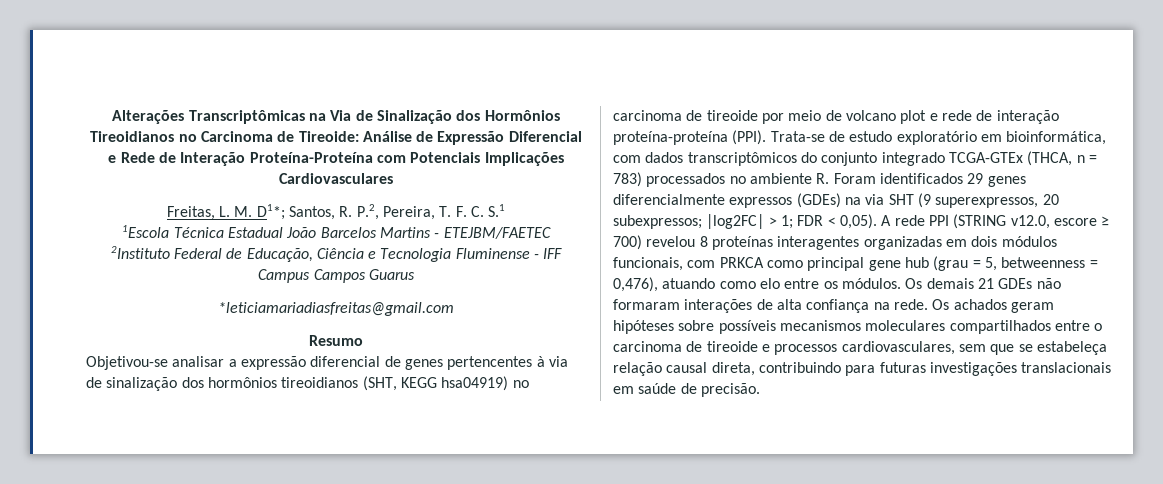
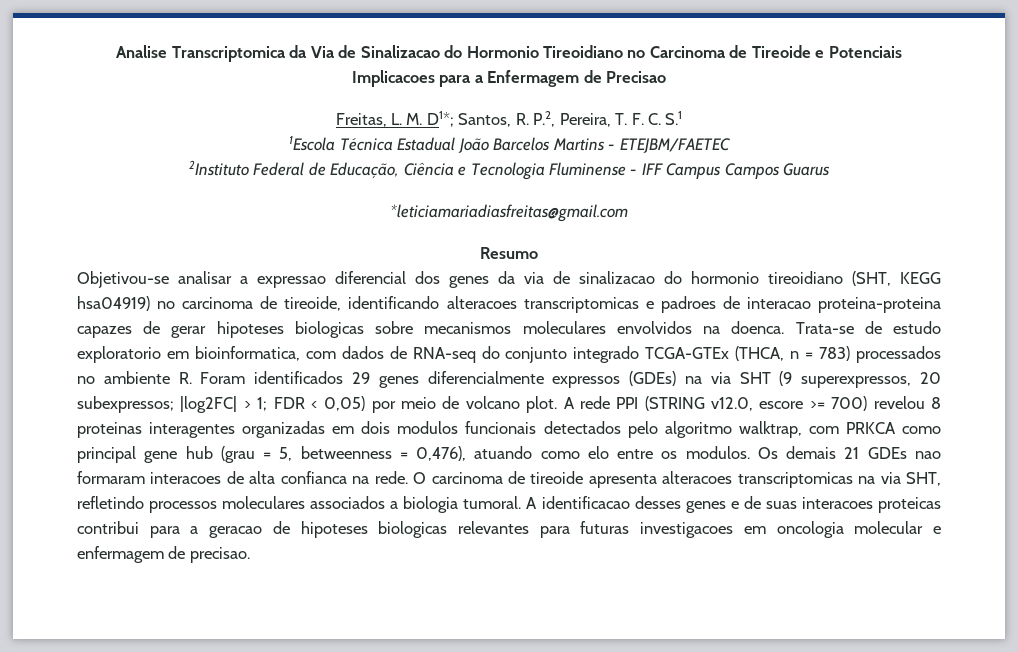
- Alterações Transcriptômicas na Via de Sinalização dos Hormônios Tireoidianos no Carcinoma de Tireoide: Análise de Expressão Diferencial e Rede de Interação Proteína-Proteína com Potenciais Implicações Cardiovasculares
+ Analise Transcriptomica da Via de Sinalizacao do Hormonio Tireoidiano no Carcinoma de Tireoide e Potenciais Implicacoes para a Enfermagem de Precisao
- Objetivou-se analisar a expressão diferencial de genes pertencentes à via de sinalização dos hormônios tireoidianos (SHT, KEGG hsa04919) no carcinoma de tireoide por meio de volcano plot e rede de interação proteína-proteína (PPI). Trata-se de estudo exploratório em bioinformática, com dados transcriptômicos do conjunto integrado TCGA-GTEx (THCA, n = 783) processados no ambiente R. Foram identificados 29 genes diferencialmente expressos (GDEs) na via SHT (9 superexpressos, 20 subexpressos; |log2FC| > 1; FDR < 0,05).
+ Objetivou-se analisar a expressao diferencial dos genes da via de sinalizacao do hormonio tireoidiano (SHT, KEGG hsa04919) no carcinoma de tireoide, identificando alteracoes transcriptomicas e padroes de interacao proteina-proteina capazes de gerar hipoteses biologicas sobre mecanismos moleculares envolvidos na doenca. Trata-se de estudo exploratorio em bioinformatica, com dados de RNA-seq do conjunto integrado TCGA-GTEx (THCA, n = 783) processados no ambiente R. Foram identificados 29 genes diferencialmente expressos (GDEs) na via SHT (9 superexpressos, 20 subexpressos; |log2FC| > 1; FDR < 0,05) por meio de volcano plot.
- A rede PPI (STRING v12.0, escore ≥ 700) revelou 8 proteínas interagentes organizadas em dois módulos funcionais, com PRKCA como principal gene hub (grau = 5, betweenness = 0,476), atuando como elo entre os módulos.
+ A rede PPI (STRING v12.0, escore >= 700) revelou 8 proteinas interagentes organizadas em dois modulos funcionais detectados pelo algoritmo walktrap, com PRKCA como principal gene hub (grau = 5, betweenness = 0,476), atuando como elo entre os modulos.
- Os demais 21 GDEs não formaram interações de alta confiança na rede.
+ Os demais 21 GDEs nao formaram interacoes de alta confianca na rede.
- Os achados geram hipóteses sobre possíveis mecanismos moleculares compartilhados entre o carcinoma de tireoide e processos cardiovasculares, sem que se estabeleça relação causal direta, contribuindo para futuras investigações translacionais em saúde de precisão.
+ O carcinoma de tireoide apresenta alteracoes transcriptomicas na via SHT, refletindo processos moleculares associados a biologia tumoral. A identificacao desses genes e de suas interacoes proteicas contribui para a geracao de hipoteses biologicas relevantes para futuras investigacoes em oncologia molecular e enfermagem de precisao.

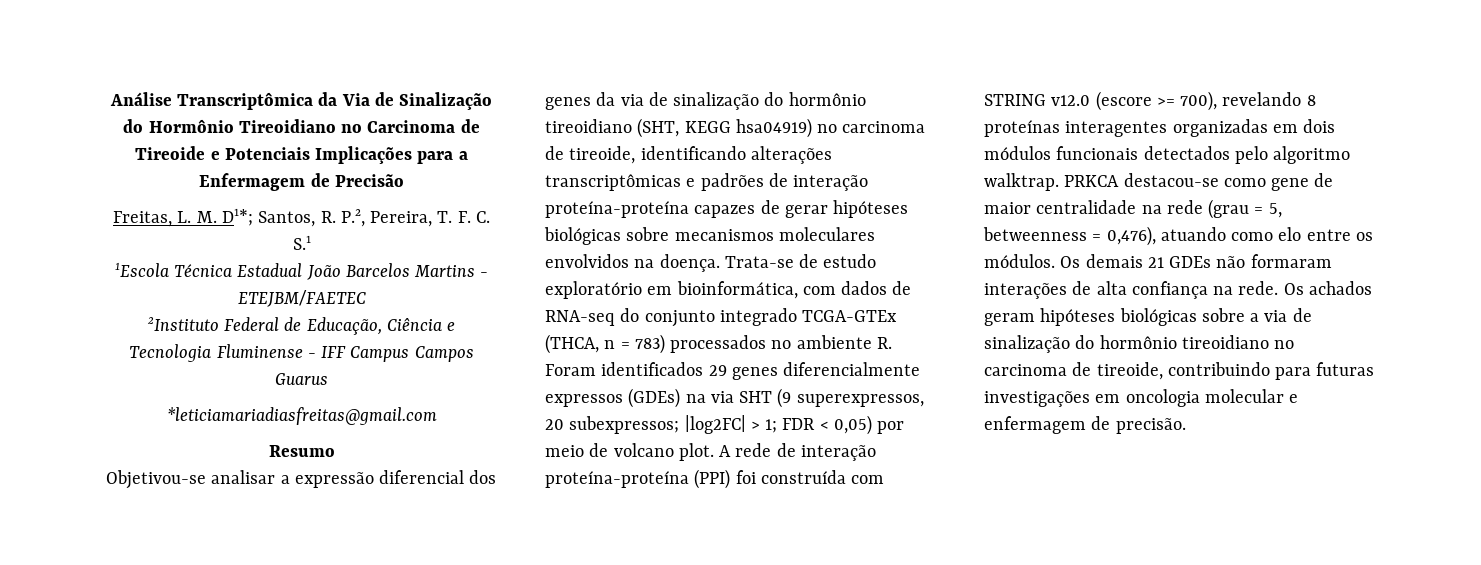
- Analise Transcriptomica da Via de Sinalizacao do Hormonio Tireoidiano no Carcinoma de Tireoide e Potenciais Implicacoes para a Enfermagem de Precisao
+ Análise Transcriptômica da Via de Sinalização do Hormônio Tireoidiano no Carcinoma de Tireoide e Potenciais Implicações para a Enfermagem de Precisão
- Objetivou-se analisar a expressao diferencial dos genes da via de sinalizacao do hormonio tireoidiano (SHT, KEGG hsa04919) no carcinoma de tireoide, identificando alteracoes transcriptomicas e padroes de interacao proteina-proteina capazes de gerar hipoteses biologicas sobre mecanismos moleculares envolvidos na doenca.
+ Objetivou-se analisar a expressão diferencial dos genes da via de sinalização do hormônio tireoidiano (SHT, KEGG hsa04919) no carcinoma de tireoide, identificando alterações transcriptômicas e padrões de interação proteína-proteína capazes de gerar hipóteses biológicas sobre mecanismos moleculares envolvidos na doença.
- Trata-se de estudo exploratorio em bioinformatica, com dados de RNA-seq do conjunto integrado TCGA-GTEx (THCA, n = 783) processados no ambiente R. Foram identificados 29 genes diferencialmente expressos (GDEs) na via SHT (9 superexpressos, 20 subexpressos; |log2FC| > 1; FDR < 0,05) por meio de volcano plot.
+ Trata-se de estudo exploratório em bioinformática, com dados de RNA-seq do conjunto integrado TCGA-GTEx (THCA, n = 783) processados no ambiente R. Foram identificados 29 genes diferencialmente expressos (GDEs) na via SHT (9 superexpressos, 20 subexpressos; |log2FC| > 1; FDR < 0,05) por meio de volcano plot.
- A rede PPI (STRING v12.0, escore >= 700) revelou 8 proteinas interagentes organizadas em dois modulos funcionais detectados pelo algoritmo walktrap, com PRKCA como principal gene hub (grau = 5, betweenness = 0,476), atuando como elo entre os modulos.
+ A rede de interação proteína-proteína (PPI) foi construída com STRING v12.0 (escore >= 700), revelando 8 proteínas interagentes organizadas em dois módulos funcionais detectados pelo algoritmo walktrap. PRKCA destacou-se como gene de maior centralidade na rede (grau = 5, betweenness = 0,476), atuando como elo entre os módulos.
- Os demais 21 GDEs nao formaram interacoes de alta confianca na rede.
+ Os demais 21 GDEs não formaram interações de alta confiança na rede.
- O carcinoma de tireoide apresenta alteracoes transcriptomicas na via SHT, refletindo processos moleculares associados a biologia tumoral. A identificacao desses genes e de suas interacoes proteicas contribui para a geracao de hipoteses biologicas relevantes para futuras investigacoes em oncologia molecular e enfermagem de precisao.
+ Os achados geram hipóteses biológicas sobre a via de sinalização do hormônio tireoidiano no carcinoma de tireoide, contribuindo para futuras investigações em oncologia molecular e enfermagem de precisão.

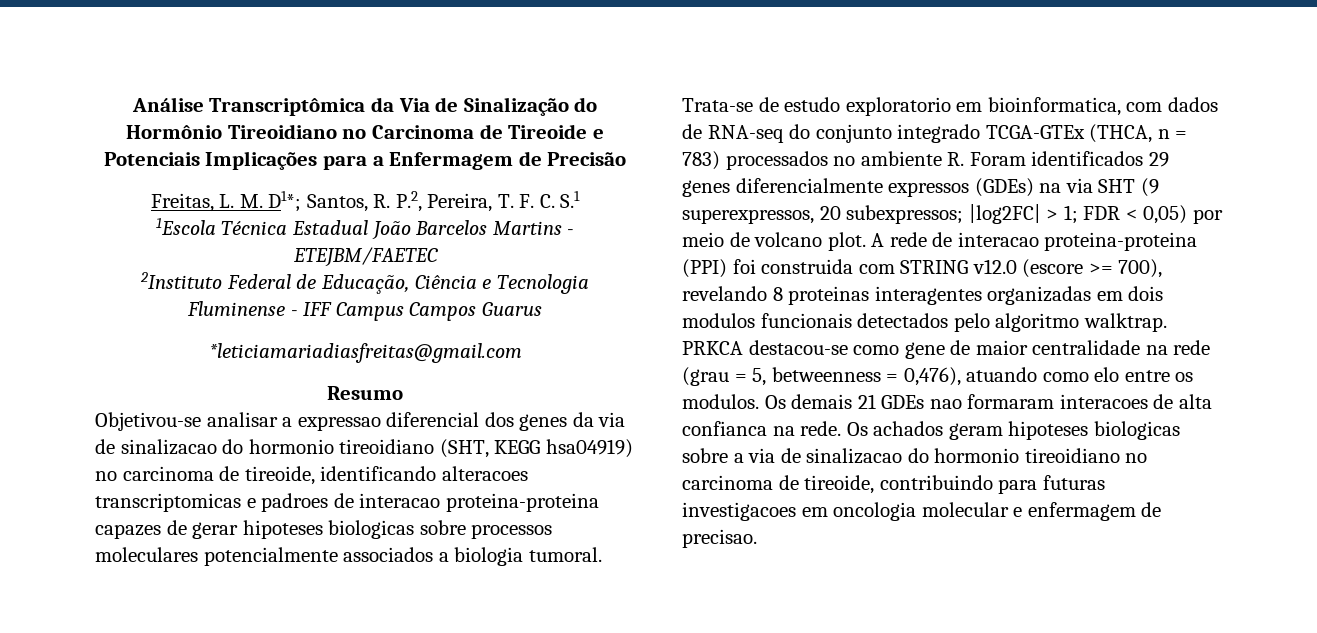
- Objetivou-se analisar a expressão diferencial dos genes da via de sinalização do hormônio tireoidiano (SHT, KEGG hsa04919) no carcinoma de tireoide, identificando alterações transcriptômicas e padrões de interação proteína-proteína capazes de gerar hipóteses biológicas sobre mecanismos moleculares envolvidos na doença. Trata-se de estudo exploratório em bioinformática, com dados de RNA-seq do conjunto integrado TCGA-GTEx (THCA, n = 783) processados no ambiente R. Foram identificados 29 genes diferencialmente expressos (GDEs) na via SHT (9 superexpressos, 20 subexpressos; |log2FC| > 1; FDR < 0,05) por meio de volcano plot.
+ Objetivou-se analisar a expressao diferencial dos genes da via de sinalizacao do hormonio tireoidiano (SHT, KEGG hsa04919) no carcinoma de tireoide, identificando alteracoes transcriptomicas e padroes de interacao proteina-proteina capazes de gerar hipoteses biologicas sobre processos moleculares potencialmente associados a biologia tumoral. Trata-se de estudo exploratorio em bioinformatica, com dados de RNA-seq do conjunto integrado TCGA-GTEx (THCA, n = 783) processados no ambiente R. Foram identificados 29 genes diferencialmente expressos (GDEs) na via SHT (9 superexpressos, 20 subexpressos; |log2FC| > 1; FDR < 0,05) por meio de volcano plot.
- A rede de interação proteína-proteína (PPI) foi construída com STRING v12.0 (escore >= 700), revelando 8 proteínas interagentes organizadas em dois módulos funcionais detectados pelo algoritmo walktrap.
+ A rede de interacao proteina-proteina (PPI) foi construida com STRING v12.0 (escore >= 700), revelando 8 proteinas interagentes organizadas em dois modulos funcionais detectados pelo algoritmo walktrap.
- PRKCA destacou-se como gene de maior centralidade na rede (grau = 5, betweenness = 0,476), atuando como elo entre os módulos.
+ PRKCA destacou-se como gene de maior centralidade na rede (grau = 5, betweenness = 0,476), atuando como elo entre os modulos.
- Os demais 21 GDEs não formaram interações de alta confiança na rede.
+ Os demais 21 GDEs nao formaram interacoes de alta confianca na rede.
- Os achados geram hipóteses biológicas sobre a via de sinalização do hormônio tireoidiano no carcinoma de tireoide, contribuindo para futuras investigações em oncologia molecular e enfermagem de precisão.
+ Os achados geram hipoteses biologicas sobre a via de sinalizacao do hormonio tireoidiano no carcinoma de tireoide, contribuindo para futuras investigacoes em oncologia molecular e enfermagem de precisao.

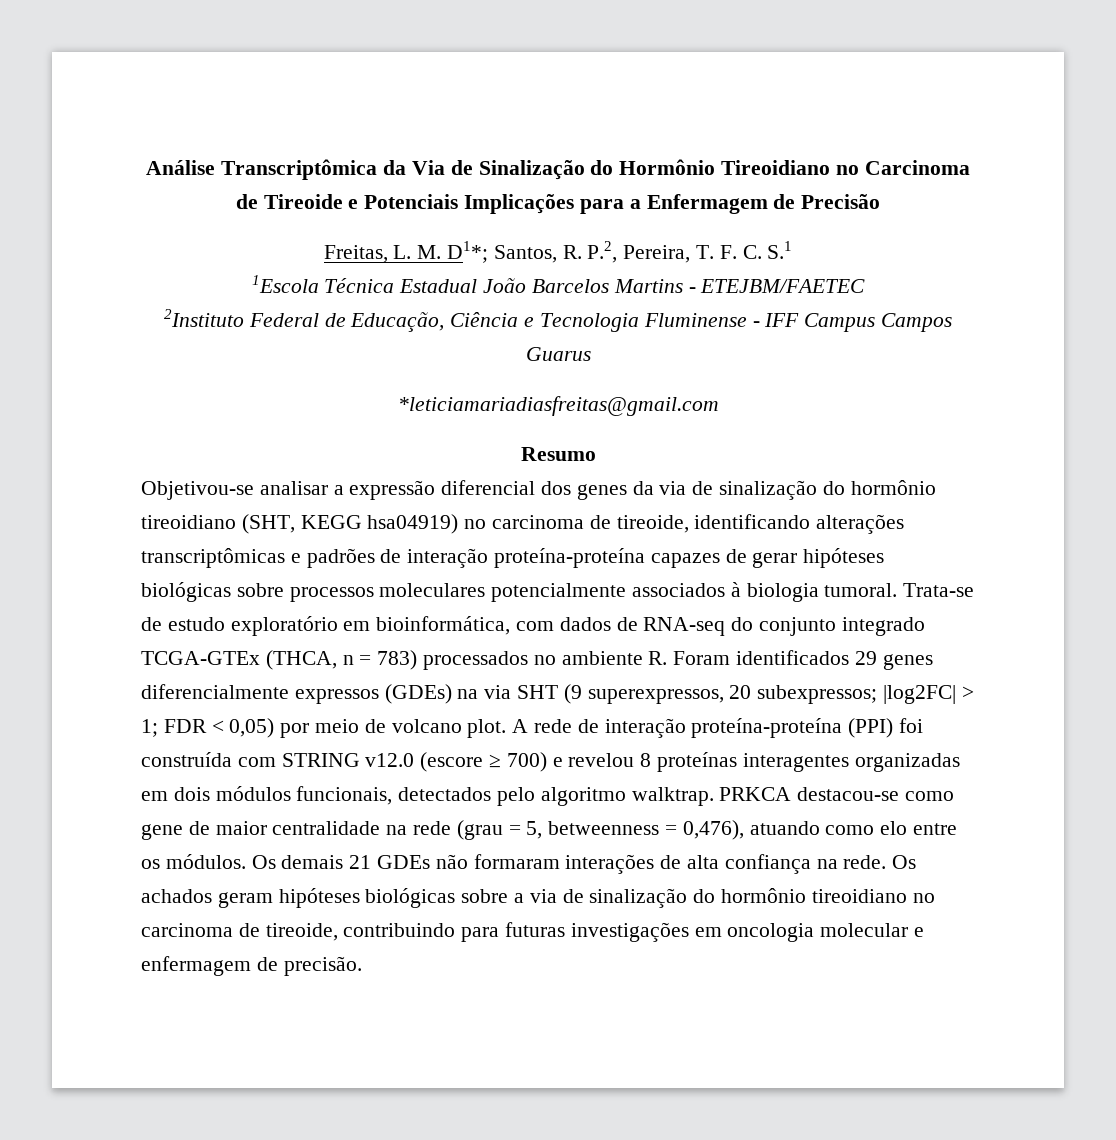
- Objetivou-se analisar a expressao diferencial dos genes da via de sinalizacao do hormonio tireoidiano (SHT, KEGG hsa04919) no carcinoma de tireoide, identificando alteracoes transcriptomicas e padroes de interacao proteina-proteina capazes de gerar hipoteses biologicas sobre processos moleculares potencialmente associados a biologia tumoral.
+ Objetivou-se analisar a expressão diferencial dos genes da via de sinalização do hormônio tireoidiano (SHT, KEGG hsa04919) no carcinoma de tireoide, identificando alterações transcriptômicas e padrões de interação proteína-proteína capazes de gerar hipóteses biológicas sobre processos moleculares potencialmente associados à biologia tumoral.
- Trata-se de estudo exploratorio em bioinformatica, com dados de RNA-seq do conjunto integrado TCGA-GTEx (THCA, n = 783) processados no ambiente R. Foram identificados 29 genes diferencialmente expressos (GDEs) na via SHT (9 superexpressos, 20 subexpressos; |log2FC| > 1; FDR < 0,05) por meio de volcano plot.
+ Trata-se de estudo exploratório em bioinformática, com dados de RNA-seq do conjunto integrado TCGA-GTEx (THCA, n = 783) processados no ambiente R. Foram identificados 29 genes diferencialmente expressos (GDEs) na via SHT (9 superexpressos, 20 subexpressos; |log2FC| > 1; FDR < 0,05) por meio de volcano plot.
- A rede de interacao proteina-proteina (PPI) foi construida com STRING v12.0 (escore >= 700), revelando 8 proteinas interagentes organizadas em dois modulos funcionais detectados pelo algoritmo walktrap.
+ A rede de interação proteína-proteína (PPI) foi construída com STRING v12.0 (escore ≥ 700) e revelou 8 proteínas interagentes organizadas em dois módulos funcionais, detectados pelo algoritmo walktrap.
- PRKCA destacou-se como gene de maior centralidade na rede (grau = 5, betweenness = 0,476), atuando como elo entre os modulos.
+ PRKCA destacou-se como gene de maior centralidade na rede (grau = 5, betweenness = 0,476), atuando como elo entre os módulos.
- Os demais 21 GDEs nao formaram interacoes de alta confianca na rede.
+ Os demais 21 GDEs não formaram interações de alta confiança na rede.
- Os achados geram hipoteses biologicas sobre a via de sinalizacao do hormonio tireoidiano no carcinoma de tireoide, contribuindo para futuras investigacoes em oncologia molecular e enfermagem de precisao.
+ Os achados geram hipóteses biológicas sobre a via de sinalização do hormônio tireoidiano no carcinoma de tireoide, contribuindo para futuras investigações em oncologia molecular e enfermagem de precisão.

